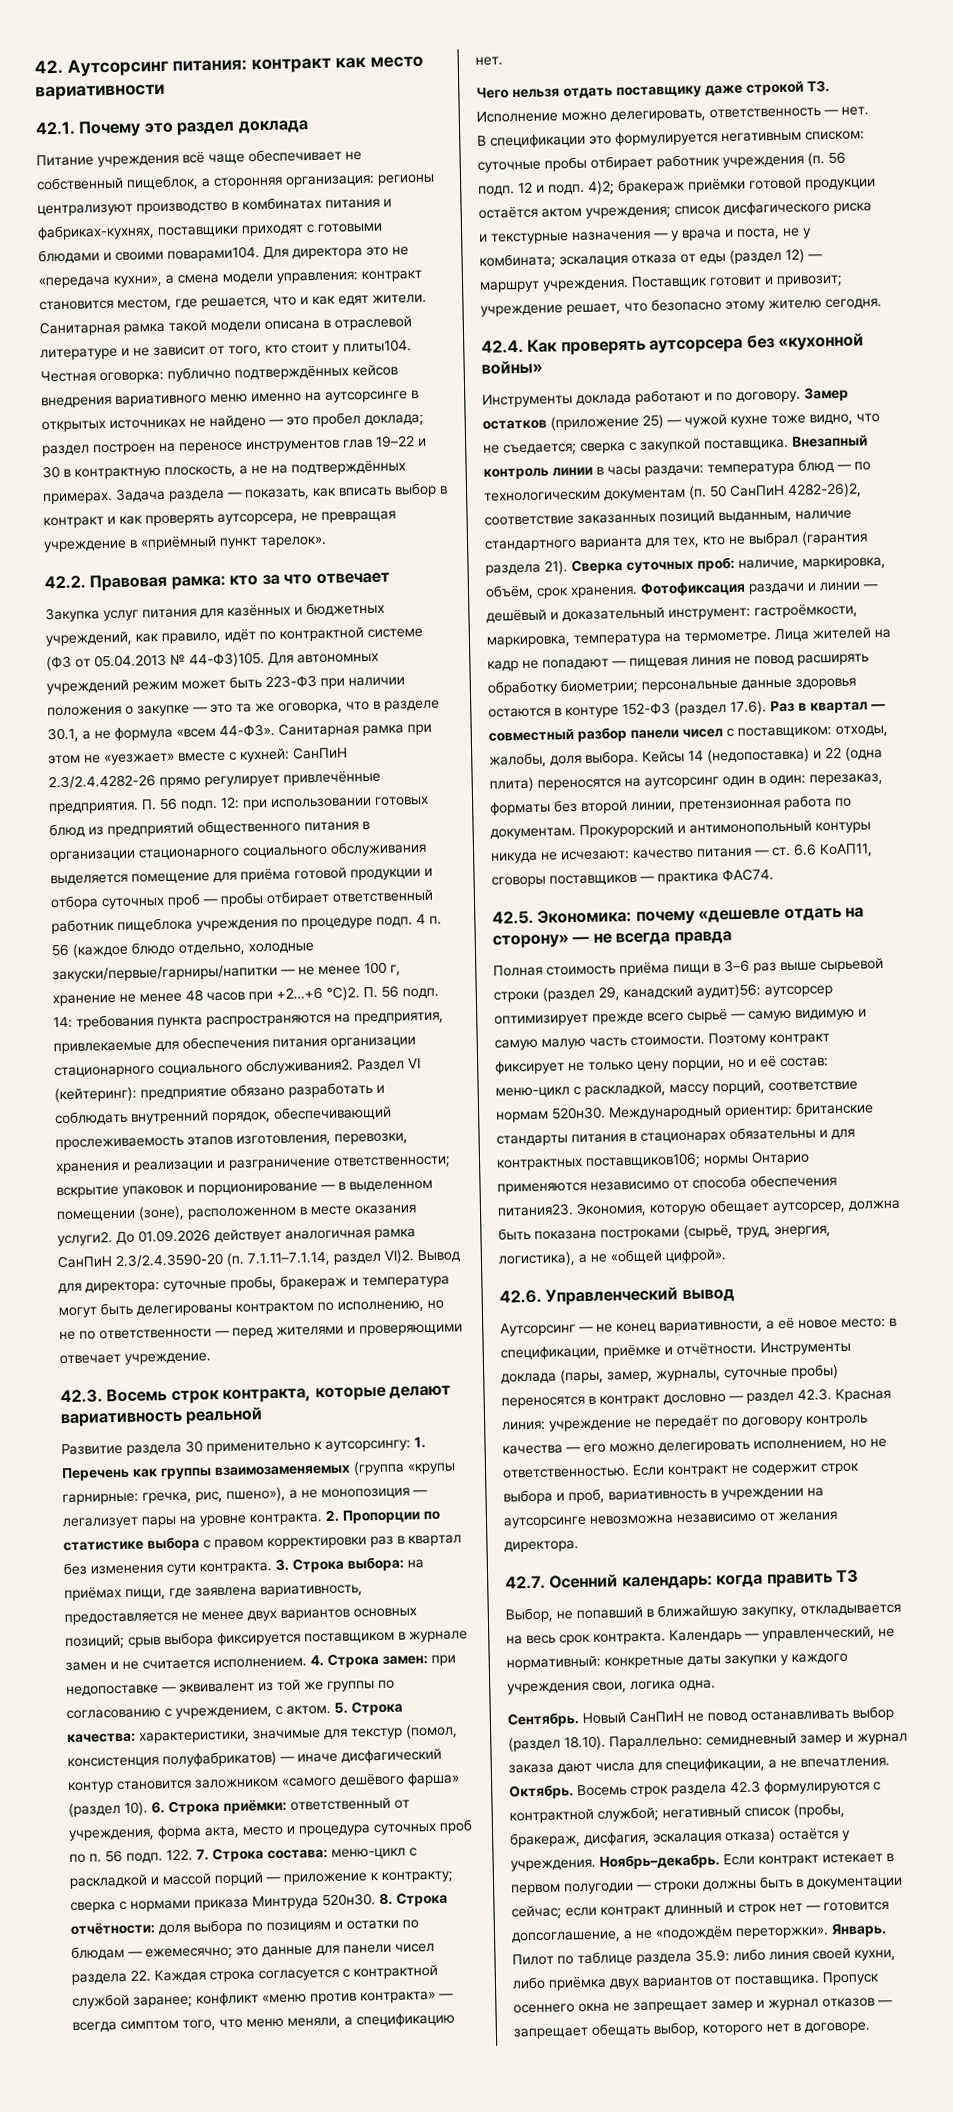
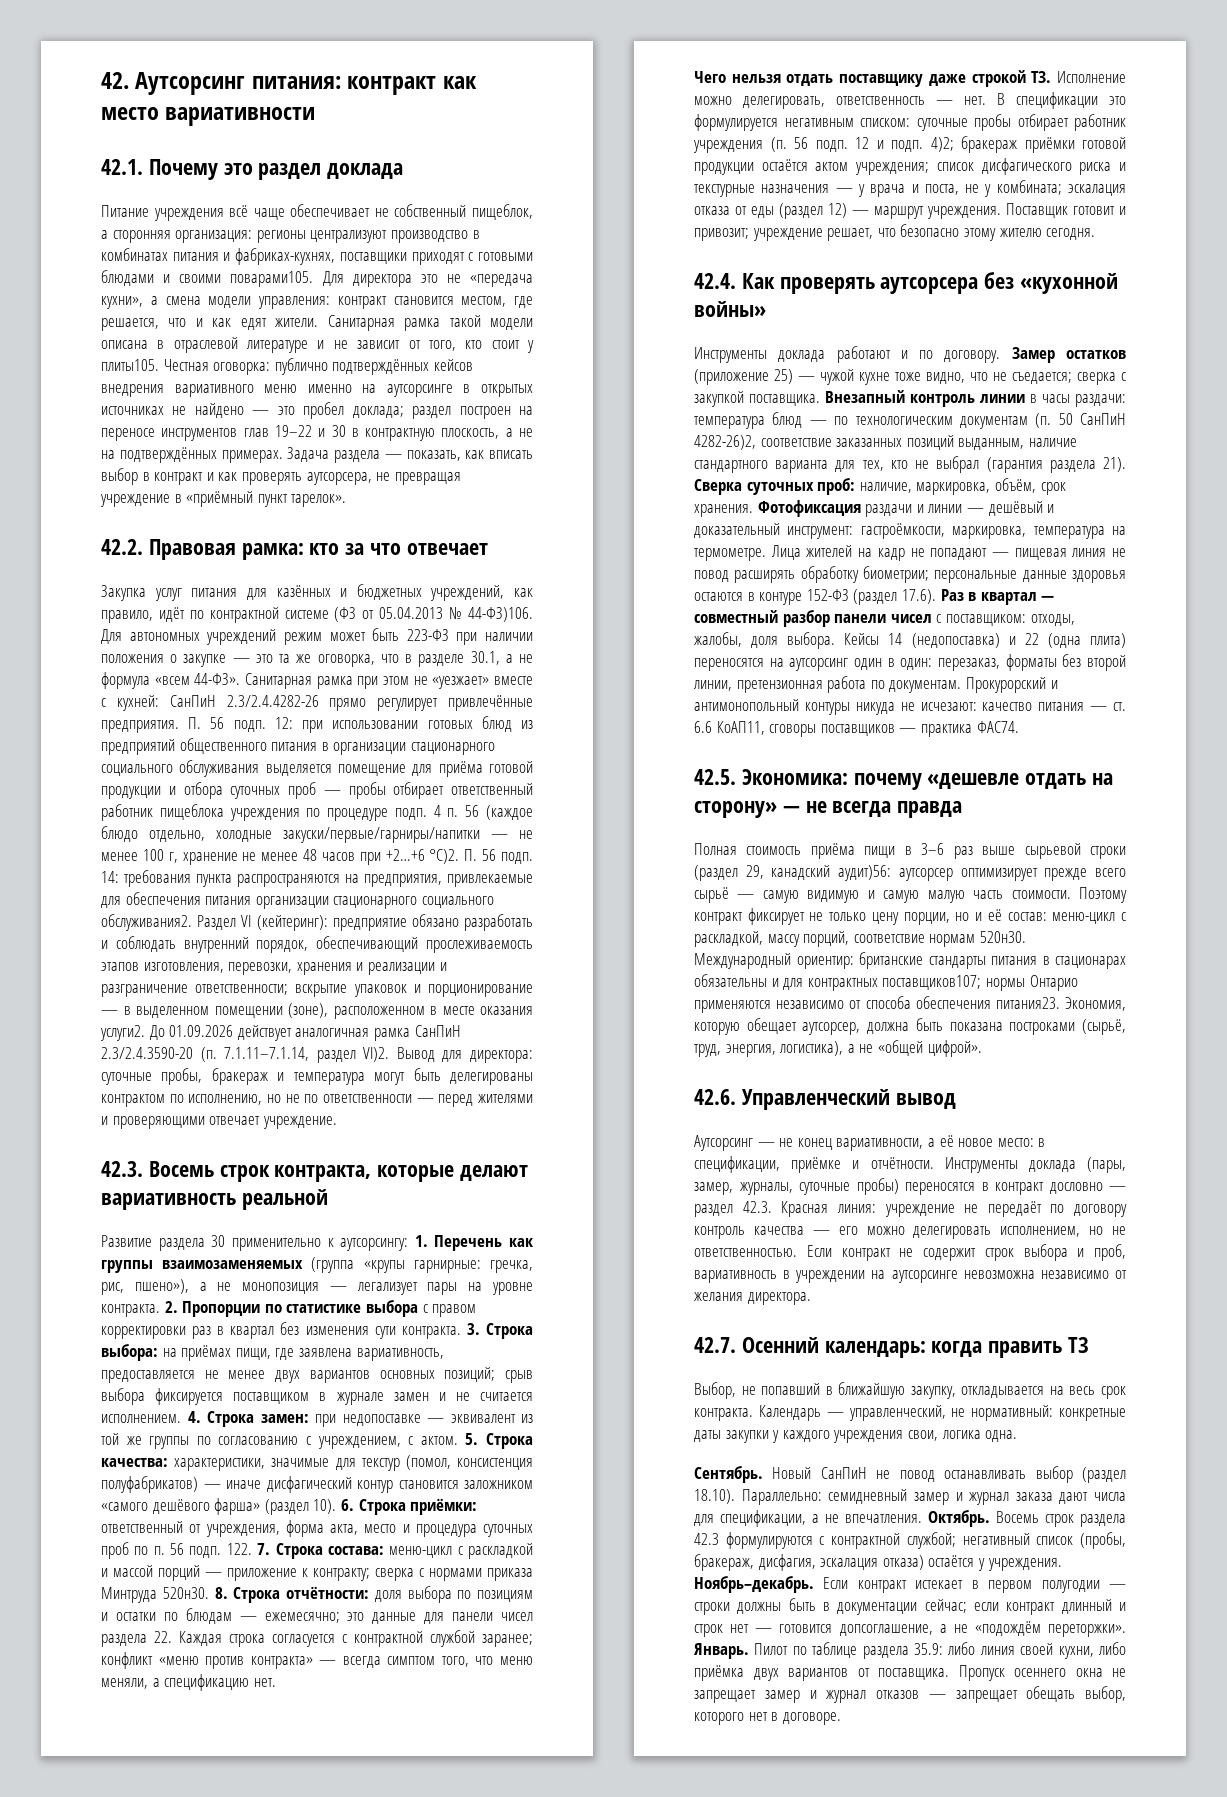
- Питание учреждения всё чаще обеспечивает не собственный пищеблок, а сторонняя организация: регионы централизуют производство в комбинатах питания и фабриках-кухнях, поставщики приходят с готовыми блюдами и своими поварами104.
+ Питание учреждения всё чаще обеспечивает не собственный пищеблок, а сторонняя организация: регионы централизуют производство в комбинатах питания и фабриках-кухнях, поставщики приходят с готовыми блюдами и своими поварами105.
- Санитарная рамка такой модели описана в отраслевой литературе и не зависит от того, кто стоит у плиты104.
+ Санитарная рамка такой модели описана в отраслевой литературе и не зависит от того, кто стоит у плиты105.
- Закупка услуг питания для казённых и бюджетных учреждений, как правило, идёт по контрактной системе (ФЗ от 05.04.2013 № 44-ФЗ)105.
+ Закупка услуг питания для казённых и бюджетных учреждений, как правило, идёт по контрактной системе (ФЗ от 05.04.2013 № 44-ФЗ)106.
- Международный ориентир: британские стандарты питания в стационарах обязательны и для контрактных поставщиков106; нормы Онтарио применяются независимо от способа обеспечения питания23.
+ Международный ориентир: британские стандарты питания в стационарах обязательны и для контрактных поставщиков107; нормы Онтарио применяются независимо от способа обеспечения питания23.

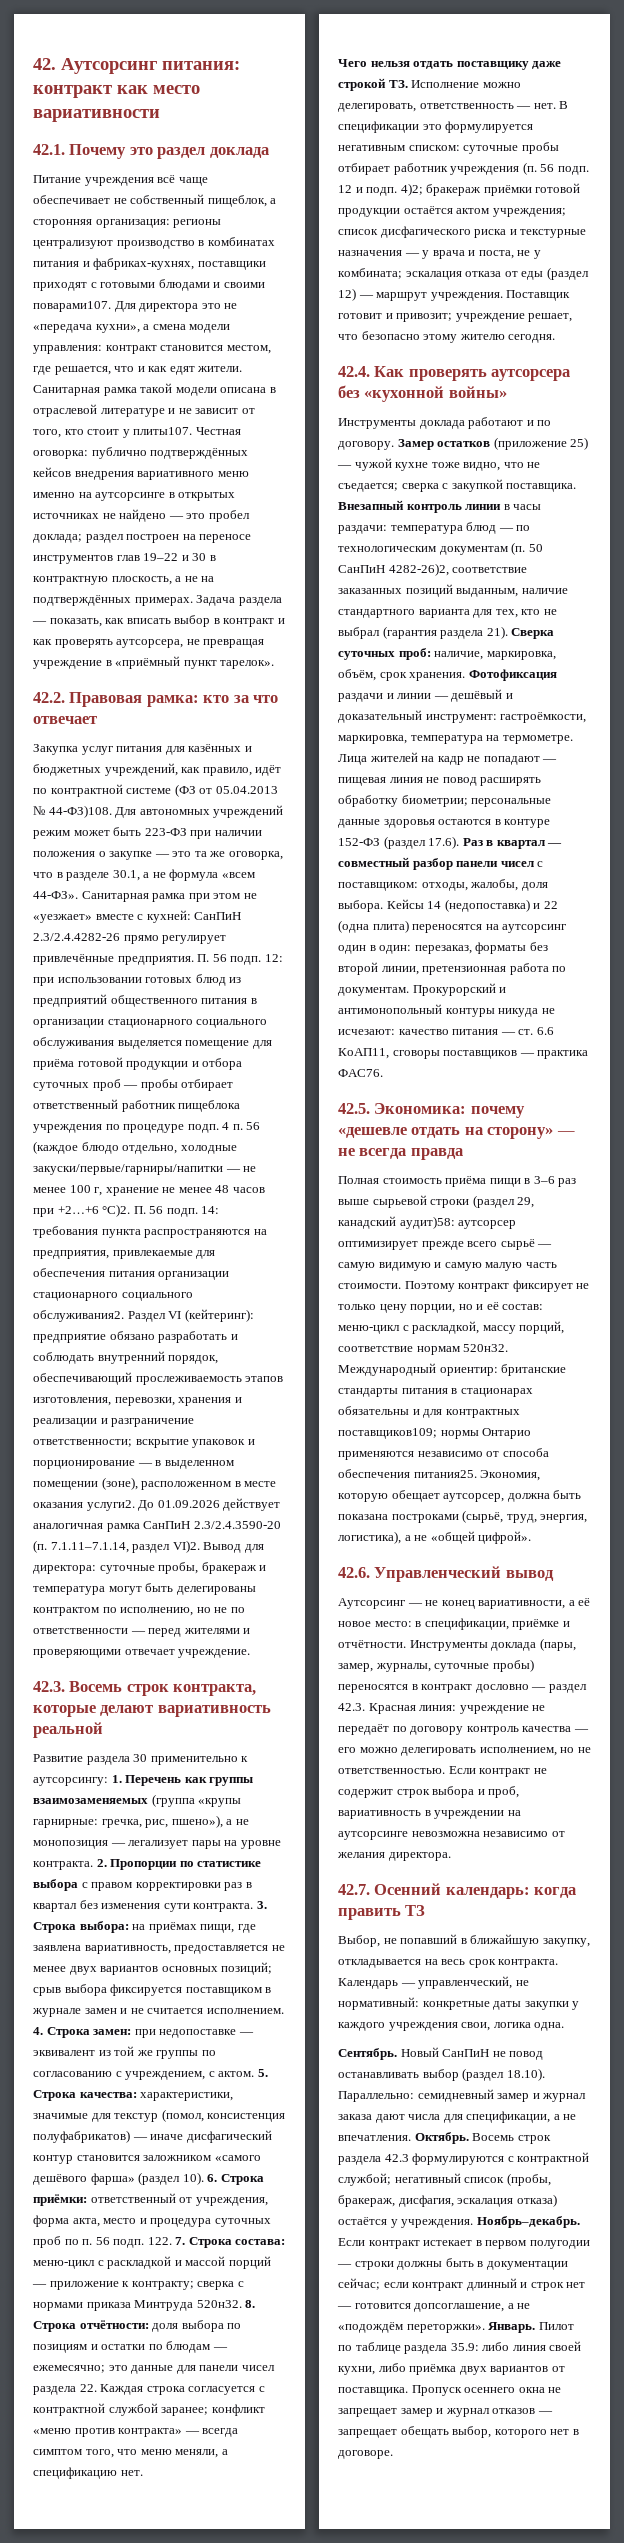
- Питание учреждения всё чаще обеспечивает не собственный пищеблок, а сторонняя организация: регионы централизуют производство в комбинатах питания и фабриках-кухнях, поставщики приходят с готовыми блюдами и своими поварами105.
+ Питание учреждения всё чаще обеспечивает не собственный пищеблок, а сторонняя организация: регионы централизуют производство в комбинатах питания и фабриках-кухнях, поставщики приходят с готовыми блюдами и своими поварами107.
- Санитарная рамка такой модели описана в отраслевой литературе и не зависит от того, кто стоит у плиты105.
+ Санитарная рамка такой модели описана в отраслевой литературе и не зависит от того, кто стоит у плиты107.
- Закупка услуг питания для казённых и бюджетных учреждений, как правило, идёт по контрактной системе (ФЗ от 05.04.2013 № 44-ФЗ)106.
+ Закупка услуг питания для казённых и бюджетных учреждений, как правило, идёт по контрактной системе (ФЗ от 05.04.2013 № 44-ФЗ)108.
- 122. 7. Строка состава: меню-цикл с раскладкой и массой порций — приложение к контракту; сверка с нормами приказа Минтруда 520н30.
+ 122. 7. Строка состава: меню-цикл с раскладкой и массой порций — приложение к контракту; сверка с нормами приказа Минтруда 520н32.
- Прокурорский и антимонопольный контуры никуда не исчезают: качество питания — ст. 6.6 КоАП11, сговоры поставщиков — практика ФАС74.
+ Прокурорский и антимонопольный контуры никуда не исчезают: качество питания — ст. 6.6 КоАП11, сговоры поставщиков — практика ФАС76.
- Полная стоимость приёма пищи в 3–6 раз выше сырьевой строки (раздел 29, канадский аудит)56: аутсорсер оптимизирует прежде всего сырьё — самую видимую и самую малую часть стоимости.
+ Полная стоимость приёма пищи в 3–6 раз выше сырьевой строки (раздел 29, канадский аудит)58: аутсорсер оптимизирует прежде всего сырьё — самую видимую и самую малую часть стоимости.
- Поэтому контракт фиксирует не только цену порции, но и её состав: меню-цикл с раскладкой, массу порций, соответствие нормам 520н30.
+ Поэтому контракт фиксирует не только цену порции, но и её состав: меню-цикл с раскладкой, массу порций, соответствие нормам 520н32.
- Международный ориентир: британские стандарты питания в стационарах обязательны и для контрактных поставщиков107; нормы Онтарио применяются независимо от способа обеспечения питания23.
+ Международный ориентир: британские стандарты питания в стационарах обязательны и для контрактных поставщиков109; нормы Онтарио применяются независимо от способа обеспечения питания25.

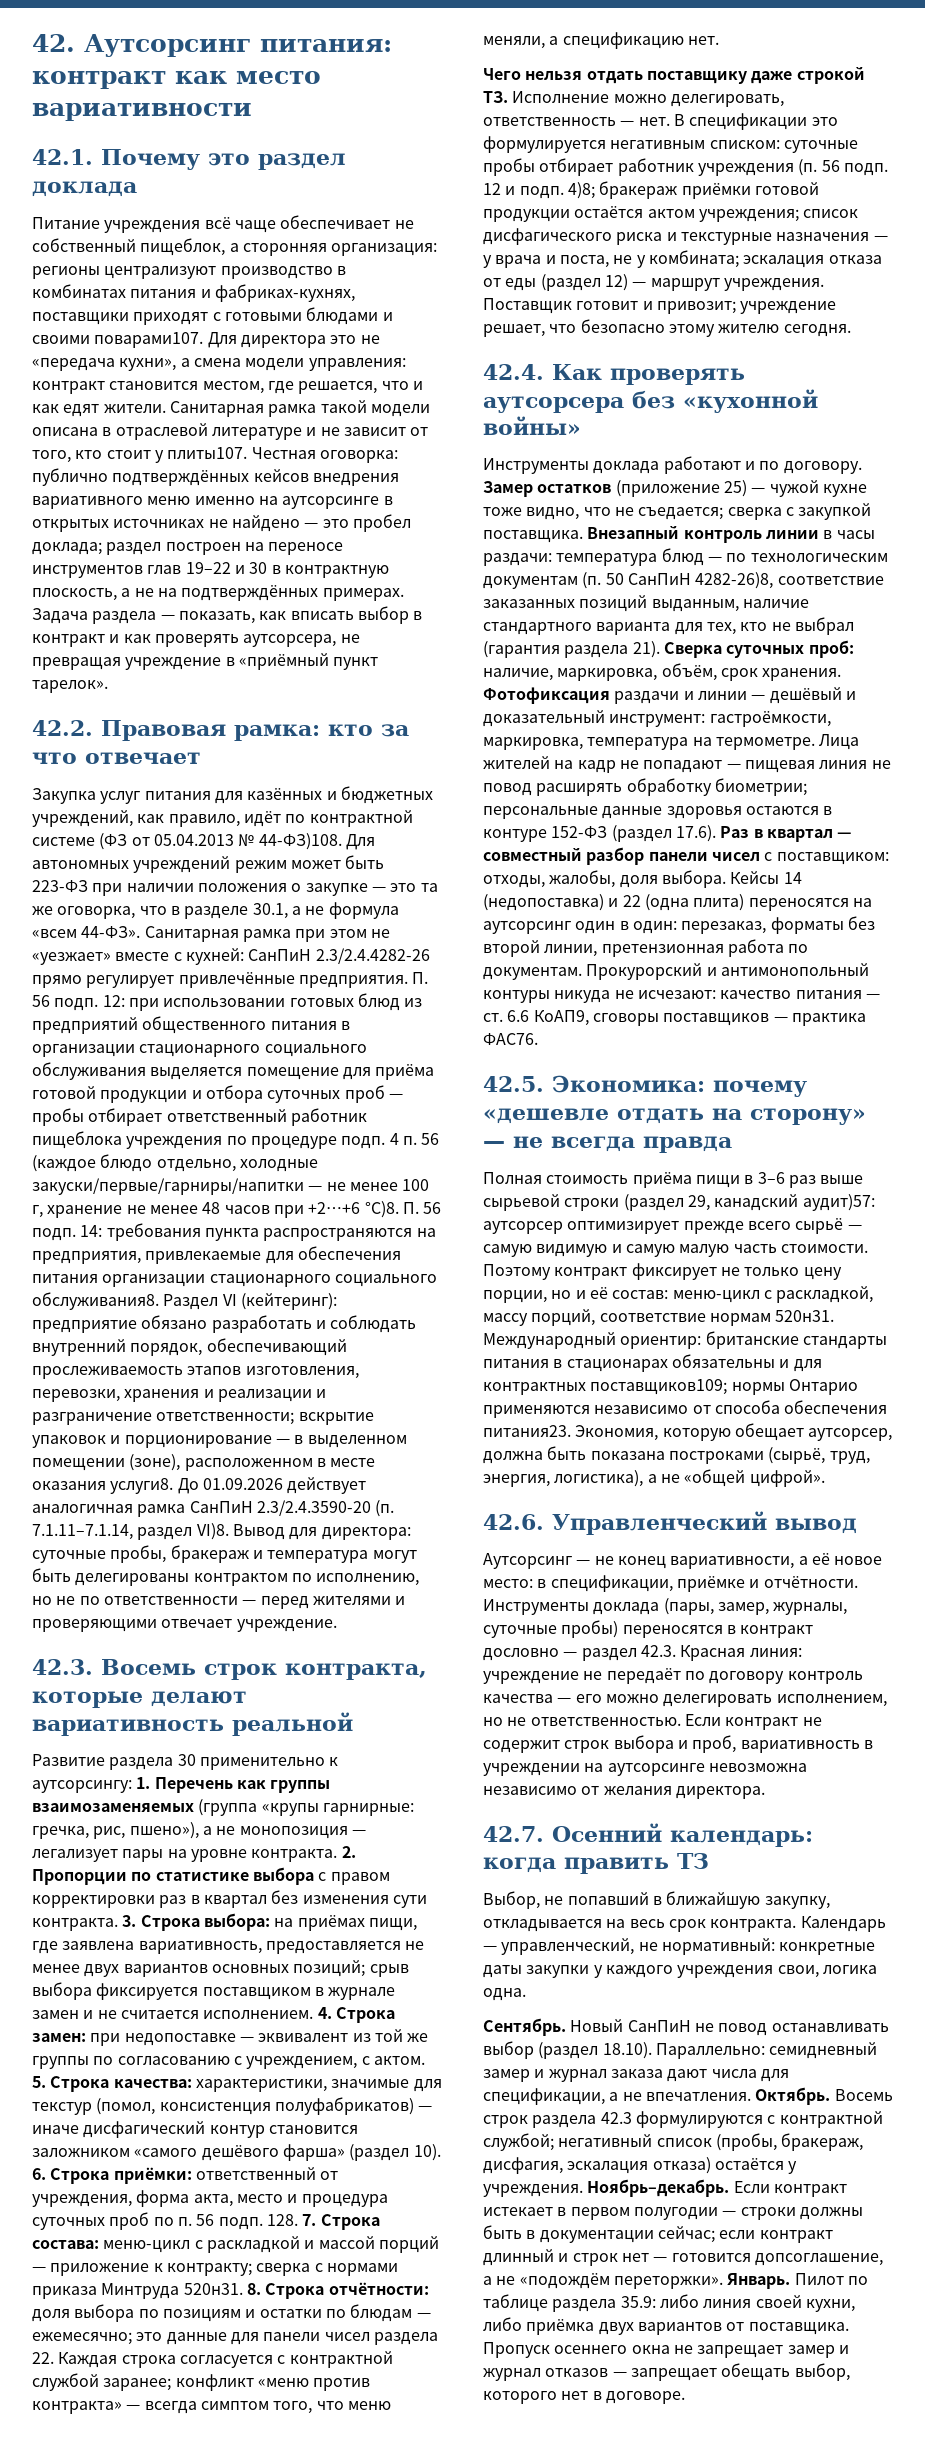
- 4 п. 56 (каждое блюдо отдельно, холодные закуски/первые/гарниры/напитки — не менее 100 г, хранение не менее 48 часов при +2…+6 °C)2.
+ 4 п. 56 (каждое блюдо отдельно, холодные закуски/первые/гарниры/напитки — не менее 100 г, хранение не менее 48 часов при +2…+6 °C)8.
- 14: требования пункта распространяются на предприятия, привлекаемые для обеспечения питания организации стационарного социального обслуживания2.
+ 14: требования пункта распространяются на предприятия, привлекаемые для обеспечения питания организации стационарного социального обслуживания8.
- Раздел VI (кейтеринг): предприятие обязано разработать и соблюдать внутренний порядок, обеспечивающий прослеживаемость этапов изготовления, перевозки, хранения и реализации и разграничение ответственности; вскрытие упаковок и порционирование — в выделенном помещении (зоне), расположенном в месте оказания услуги2.
+ Раздел VI (кейтеринг): предприятие обязано разработать и соблюдать внутренний порядок, обеспечивающий прослеживаемость этапов изготовления, перевозки, хранения и реализации и разграничение ответственности; вскрытие упаковок и порционирование — в выделенном помещении (зоне), расположенном в месте оказания услуги8.
- До 01.09.2026 действует аналогичная рамка СанПиН 2.3/2.4.3590-20 (п. 7.1.11–7.1.14, раздел VI)2.
+ До 01.09.2026 действует аналогичная рамка СанПиН 2.3/2.4.3590-20 (п. 7.1.11–7.1.14, раздел VI)8.
- 122. 7. Строка состава: меню-цикл с раскладкой и массой порций — приложение к контракту; сверка с нормами приказа Минтруда 520н32.
+ 128. 7. Строка состава: меню-цикл с раскладкой и массой порций — приложение к контракту; сверка с нормами приказа Минтруда 520н31.
- 4)2; бракераж приёмки готовой продукции остаётся актом учреждения; список дисфагического риска и текстурные назначения — у врача и поста, не у комбината; эскалация отказа от еды (раздел 12) — маршрут учреждения.
+ 4)8; бракераж приёмки готовой продукции остаётся актом учреждения; список дисфагического риска и текстурные назначения — у врача и поста, не у комбината; эскалация отказа от еды (раздел 12) — маршрут учреждения.
- Внезапный контроль линии в часы раздачи: температура блюд — по технологическим документам (п. 50 СанПиН 4282-26)2, соответствие заказанных позиций выданным, наличие стандартного варианта для тех, кто не выбрал (гарантия раздела 21).
+ Внезапный контроль линии в часы раздачи: температура блюд — по технологическим документам (п. 50 СанПиН 4282-26)8, соответствие заказанных позиций выданным, наличие стандартного варианта для тех, кто не выбрал (гарантия раздела 21).
- Прокурорский и антимонопольный контуры никуда не исчезают: качество питания — ст. 6.6 КоАП11, сговоры поставщиков — практика ФАС76.
+ Прокурорский и антимонопольный контуры никуда не исчезают: качество питания — ст. 6.6 КоАП9, сговоры поставщиков — практика ФАС76.
- Полная стоимость приёма пищи в 3–6 раз выше сырьевой строки (раздел 29, канадский аудит)58: аутсорсер оптимизирует прежде всего сырьё — самую видимую и самую малую часть стоимости.
+ Полная стоимость приёма пищи в 3–6 раз выше сырьевой строки (раздел 29, канадский аудит)57: аутсорсер оптимизирует прежде всего сырьё — самую видимую и самую малую часть стоимости.
- Поэтому контракт фиксирует не только цену порции, но и её состав: меню-цикл с раскладкой, массу порций, соответствие нормам 520н32.
+ Поэтому контракт фиксирует не только цену порции, но и её состав: меню-цикл с раскладкой, массу порций, соответствие нормам 520н31.
- Международный ориентир: британские стандарты питания в стационарах обязательны и для контрактных поставщиков109; нормы Онтарио применяются независимо от способа обеспечения питания25.
+ Международный ориентир: британские стандарты питания в стационарах обязательны и для контрактных поставщиков109; нормы Онтарио применяются независимо от способа обеспечения питания23.

